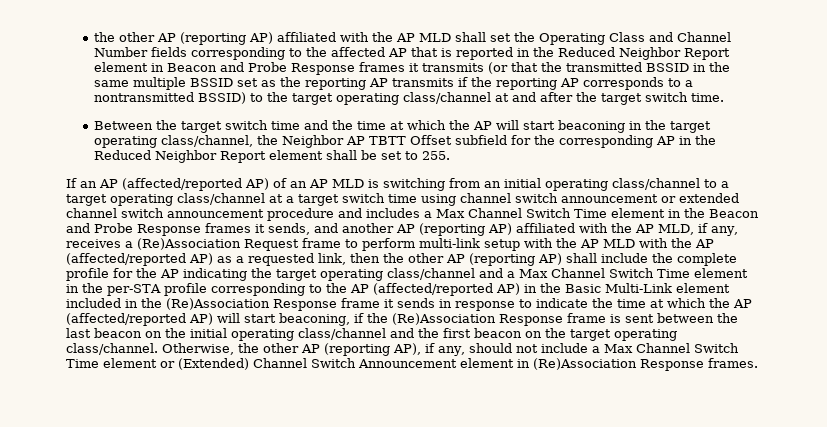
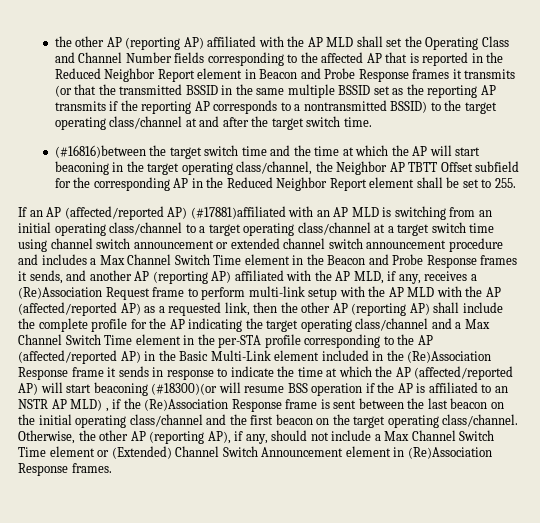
- Between the target switch time and the time at which the AP will start beaconing in the target operating class/channel, the Neighbor AP TBTT Offset subfield for the corresponding AP in the Reduced Neighbor Report element shall be set to 255.
+ (#16816)between the target switch time and the time at which the AP will start beaconing in the target operating class/channel, the Neighbor AP TBTT Offset subfield for the corresponding AP in the Reduced Neighbor Report element shall be set to 255.
- If an AP (affected/reported AP) of an AP MLD is switching from an initial operating class/channel to a target operating class/channel at a target switch time using channel switch announcement or extended channel switch announcement procedure and includes a Max Channel Switch Time element in the Beacon and Probe Response frames it sends, and another AP (reporting AP) affiliated with the AP MLD, if any, receives a (Re)Association Request frame to perform multi-link setup with the AP MLD with the AP (affected/reported AP) as a requested link, then the other AP (reporting AP) shall include the complete profile for the AP indicating the target operating class/channel and a Max Channel Switch Time element in the per-STA profile corresponding to the AP (affected/reported AP) in the Basic Multi-Link element included in the (Re)Association Response frame it sends in response to indicate the time at which the AP (affected/reported AP) will start beaconing, if the (Re)Association Response frame is sent between the last beacon on the initial operating class/channel and the first beacon on the target operating class/channel.
+ If an AP (affected/reported AP) (#17881)affiliated with an AP MLD is switching from an initial operating class/channel to a target operating class/channel at a target switch time using channel switch announcement or extended channel switch announcement procedure and includes a Max Channel Switch Time element in the Beacon and Probe Response frames it sends, and another AP (reporting AP) affiliated with the AP MLD, if any, receives a (Re)Association Request frame to perform multi-link setup with the AP MLD with the AP (affected/reported AP) as a requested link, then the other AP (reporting AP) shall include the complete profile for the AP indicating the target operating class/channel and a Max Channel Switch Time element in the per-STA profile corresponding to the AP (affected/reported AP) in the Basic Multi-Link element included in the (Re)Association Response frame it sends in response to indicate the time at which the AP (affected/reported AP) will start beaconing (#18300)(or will resume BSS operation if the AP is affiliated to an NSTR AP MLD) , if the (Re)Association Response frame is sent between the last beacon on the initial operating class/channel and the first beacon on the target operating class/channel.

